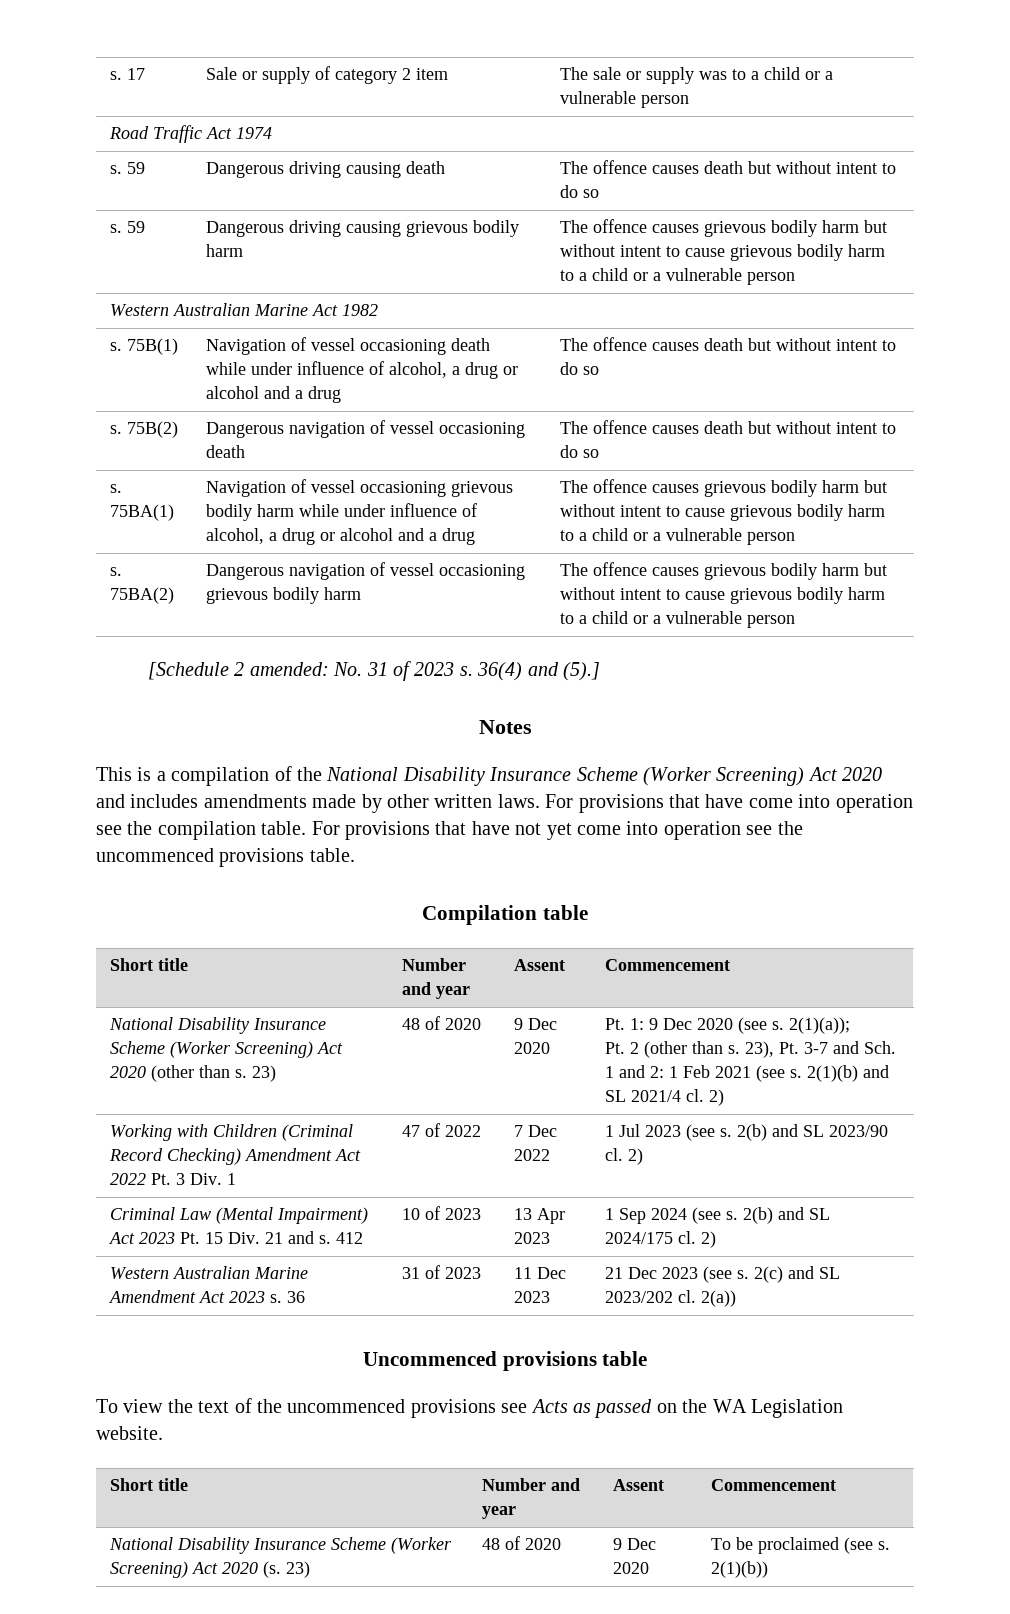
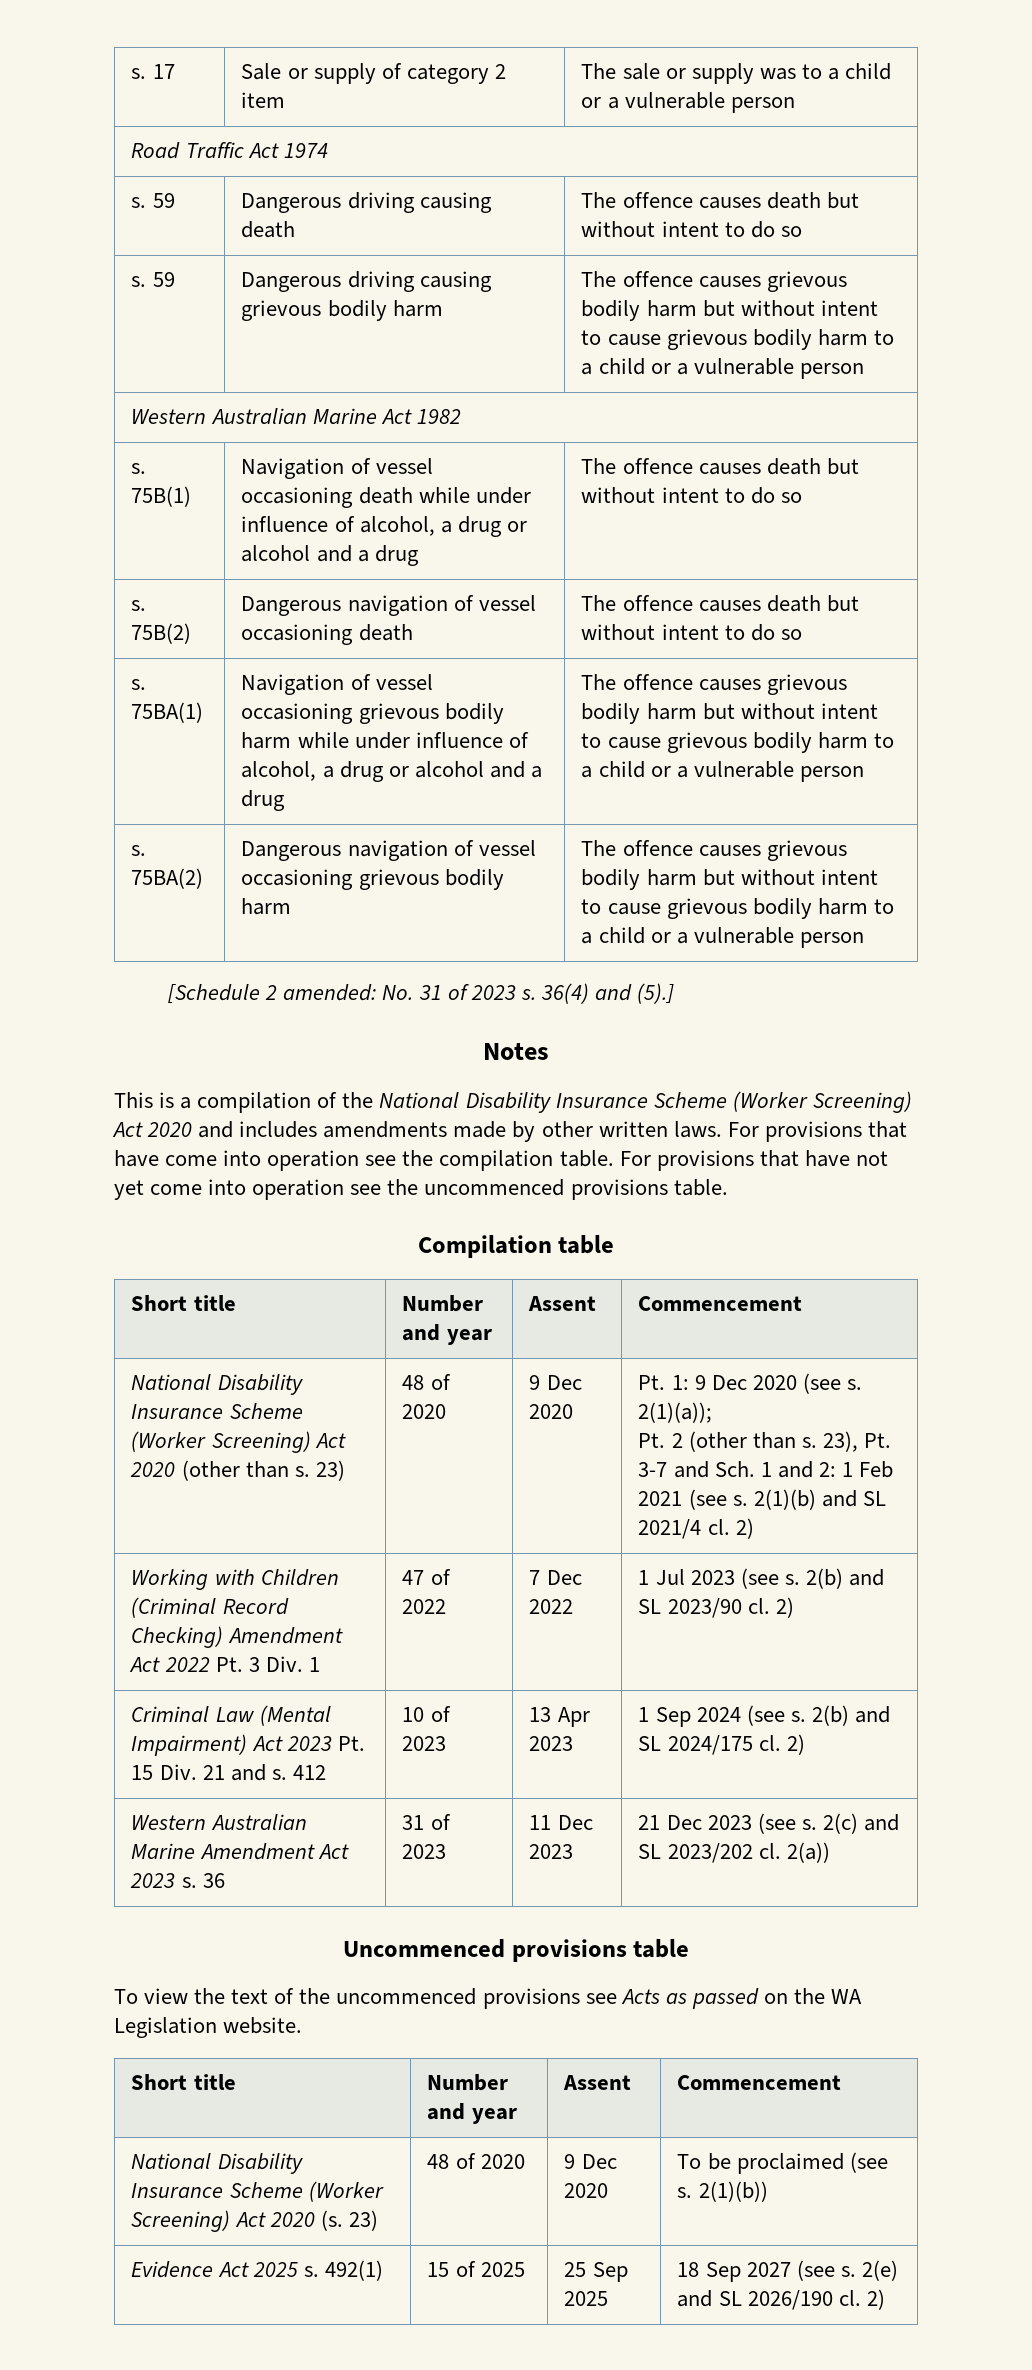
+ Evidence Act 2025 s. 492(1) | 15 of 2025 | 25 Sep 2025 | 18 Sep 2027 (see s. 2(e) and SL 2026/190 cl. 2)

